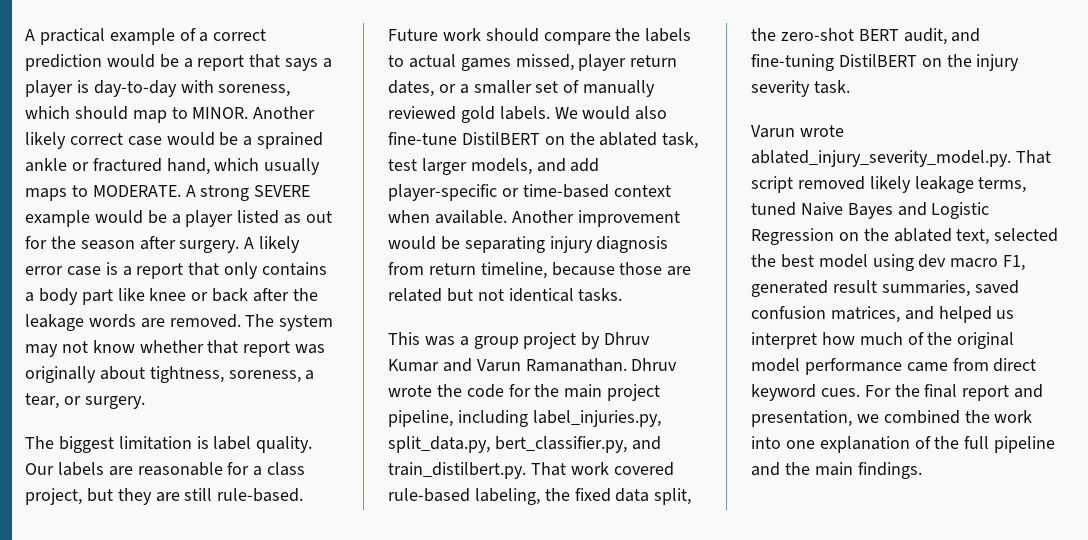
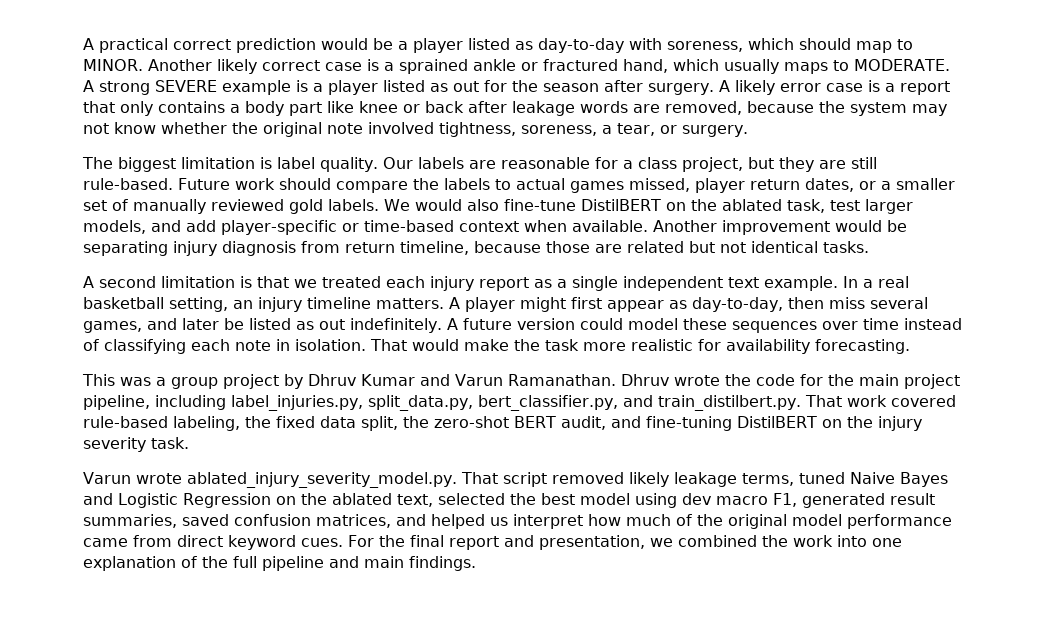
- A practical example of a correct prediction would be a report that says a player is day-to-day with soreness, which should map to MINOR.
+ A practical correct prediction would be a player listed as day-to-day with soreness, which should map to MINOR.
- Another likely correct case would be a sprained ankle or fractured hand, which usually maps to MODERATE.
+ Another likely correct case is a sprained ankle or fractured hand, which usually maps to MODERATE.
- A strong SEVERE example would be a player listed as out for the season after surgery.
+ A strong SEVERE example is a player listed as out for the season after surgery.
- A likely error case is a report that only contains a body part like knee or back after the leakage words are removed. The system may not know whether that report was originally about tightness, soreness, a tear, or surgery.
+ A likely error case is a report that only contains a body part like knee or back after leakage words are removed, because the system may not know whether the original note involved tightness, soreness, a tear, or surgery.
+ A second limitation is that we treated each injury report as a single independent text example. In a real basketball setting, an injury timeline matters. A player might first appear as day-to-day, then miss several games, and later be listed as out indefinitely. A future version could model these sequences over time instead of classifying each note in isolation. That would make the task more realistic for availability forecasting.
- For the final report and presentation, we combined the work into one explanation of the full pipeline and the main findings.
+ For the final report and presentation, we combined the work into one explanation of the full pipeline and main findings.

